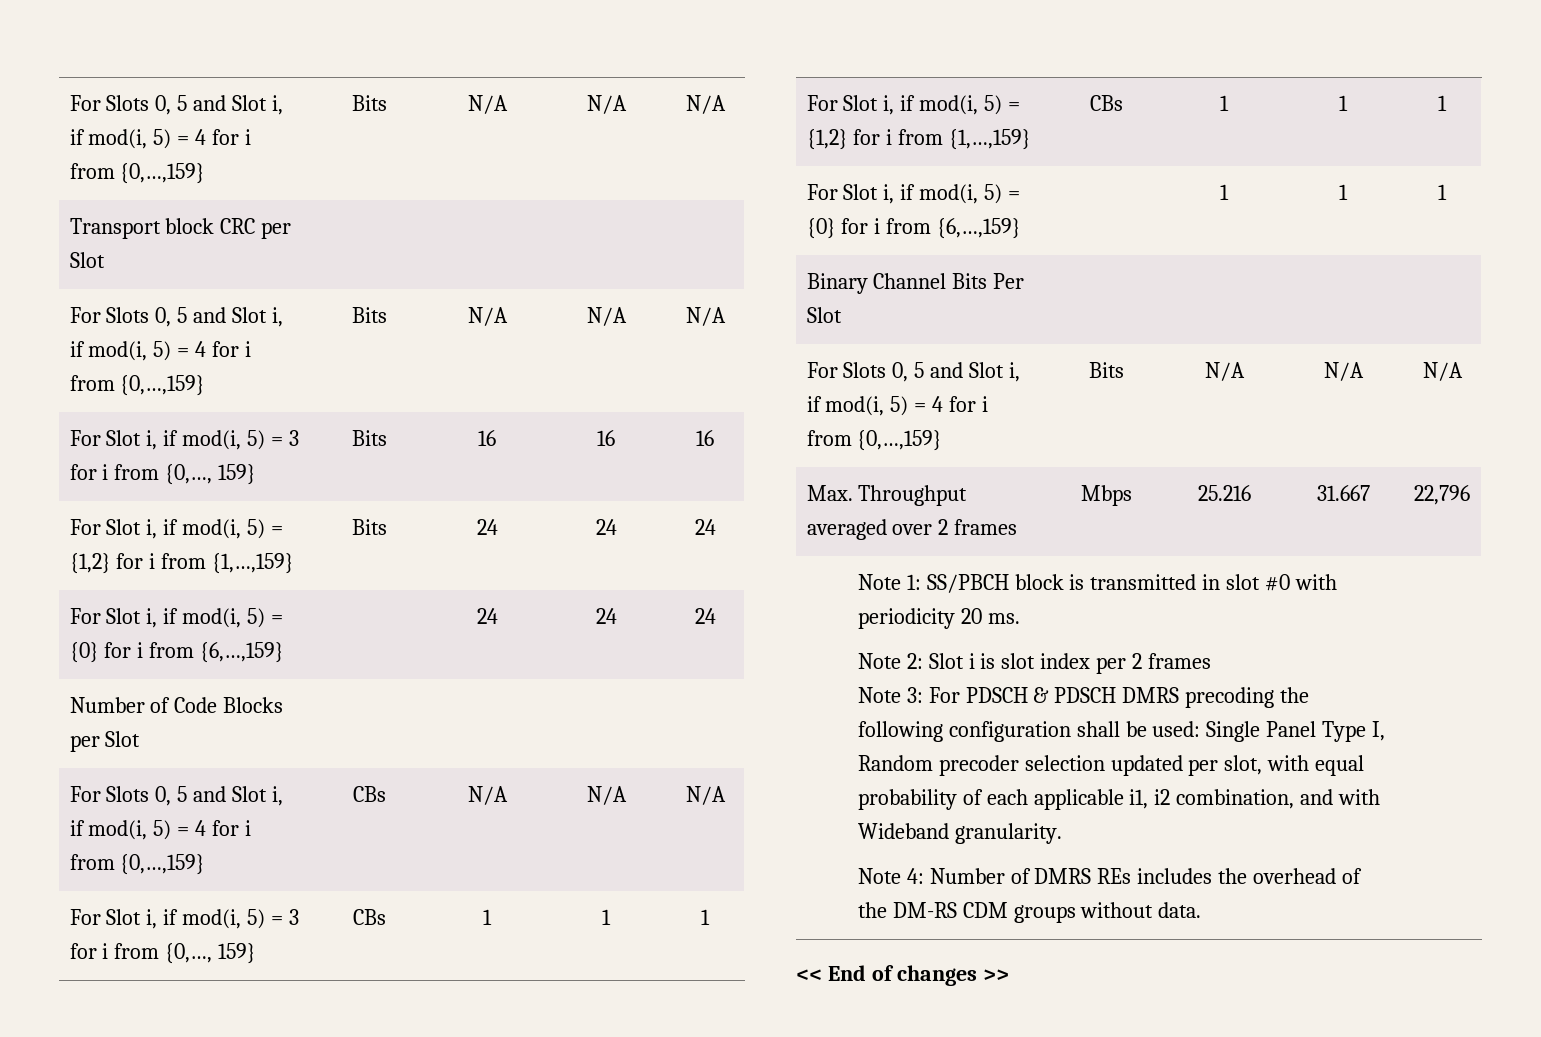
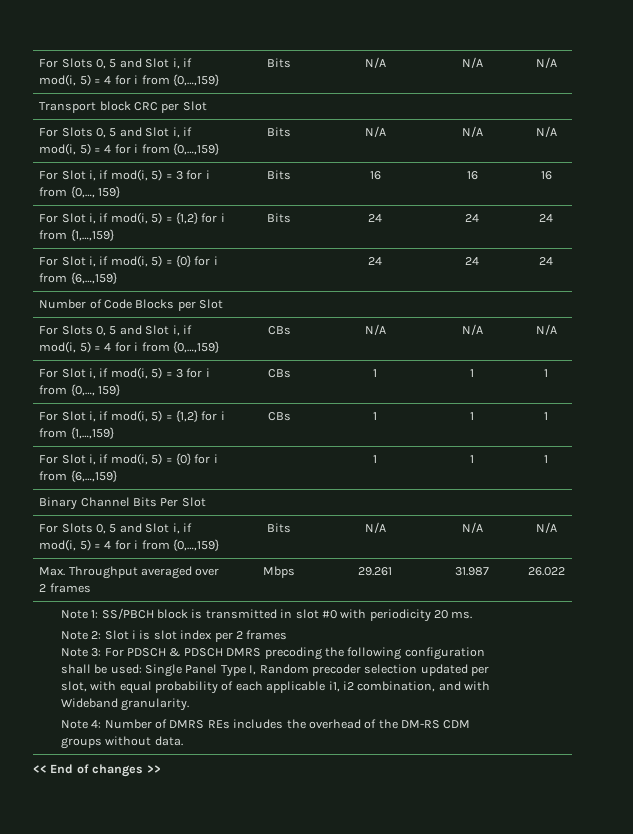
- Max. Throughput averaged over 2 frames | Mbps | 25.216 | 31.667 | 22,796
+ Max. Throughput averaged over 2 frames | Mbps | 29.261 | 31.987 | 26.022

